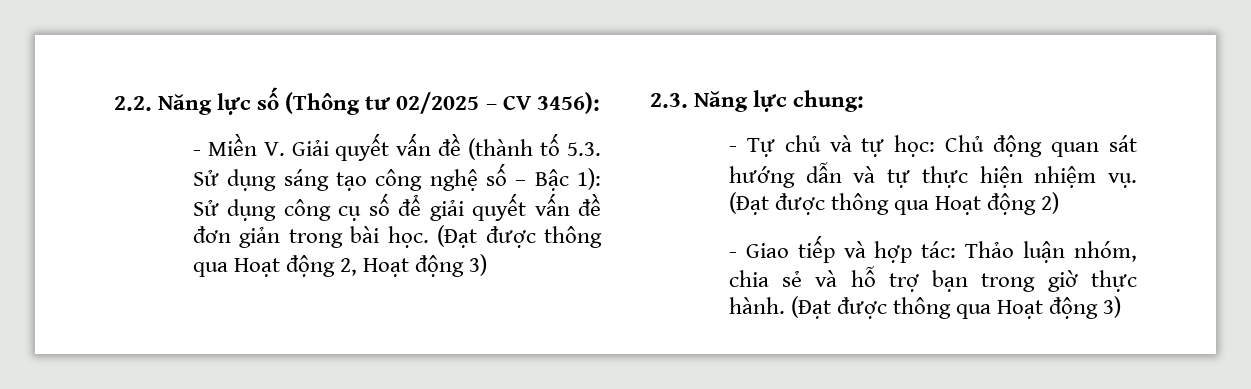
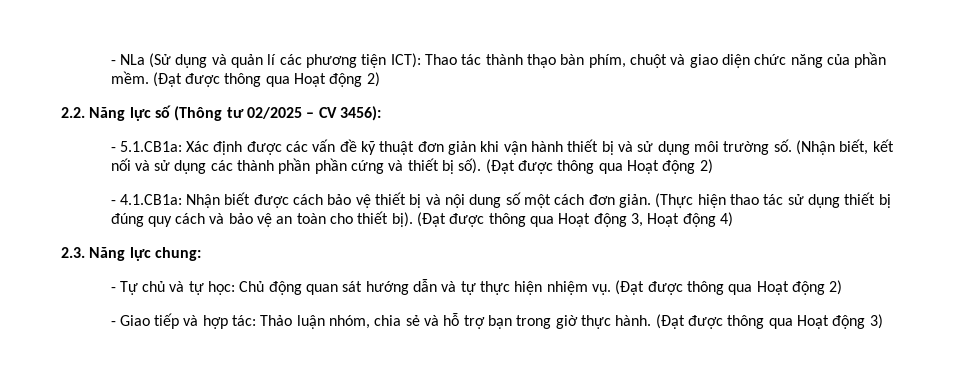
+ - NLa (Sử dụng và quản lí các phương tiện ICT): Thao tác thành thạo bàn phím, chuột và giao diện chức năng của phần mềm. (Đạt được thông qua Hoạt động 2)
- - Miền V. Giải quyết vấn đề (thành tố 5.3. Sử dụng sáng tạo công nghệ số – Bậc 1): Sử dụng công cụ số để giải quyết vấn đề đơn giản trong bài học. (Đạt được thông qua Hoạt động 2, Hoạt động 3)
+ - 5.1.CB1a: Xác định được các vấn đề kỹ thuật đơn giản khi vận hành thiết bị và sử dụng môi trường số. (Nhận biết, kết nối và sử dụng các thành phần phần cứng và thiết bị số). (Đạt được thông qua Hoạt động 2)
+ - 4.1.CB1a: Nhận biết được cách bảo vệ thiết bị và nội dung số một cách đơn giản. (Thực hiện thao tác sử dụng thiết bị đúng quy cách và bảo vệ an toàn cho thiết bị). (Đạt được thông qua Hoạt động 3, Hoạt động 4)

